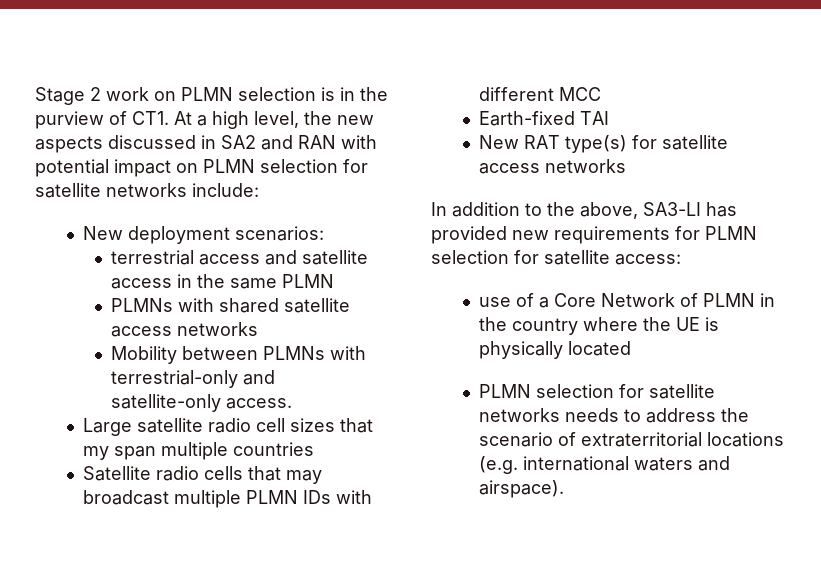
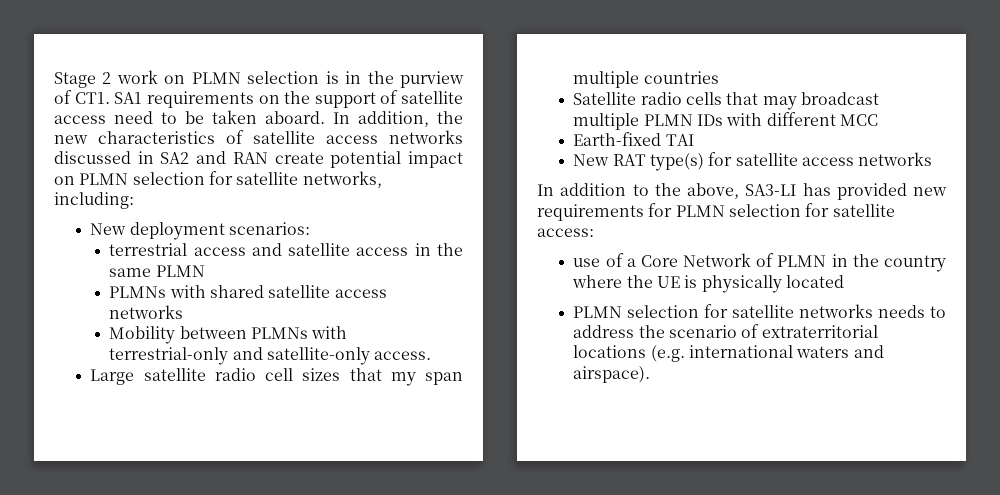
- Stage 2 work on PLMN selection is in the purview of CT1. At a high level, the new aspects discussed in SA2 and RAN with potential impact on PLMN selection for satellite networks include:
+ Stage 2 work on PLMN selection is in the purview of CT1. SA1 requirements on the support of satellite access need to be taken aboard. In addition, the new characteristics of satellite access networks discussed in SA2 and RAN create potential impact on PLMN selection for satellite networks, including:

